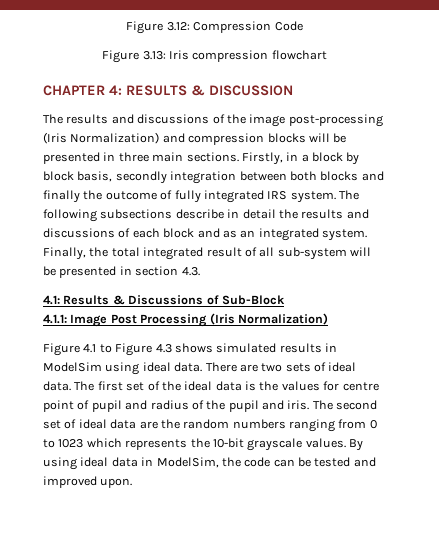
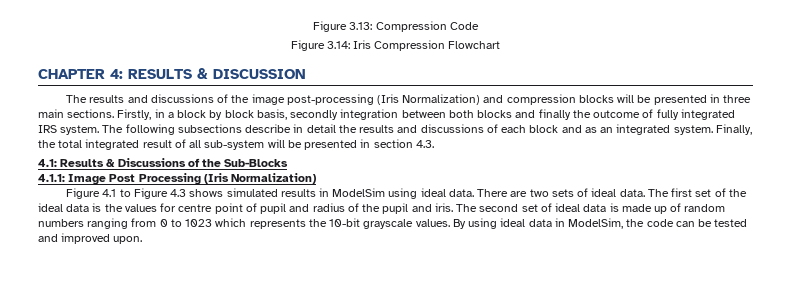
- Figure 3.12: Compression Code
+ Figure 3.13: Compression Code
- Figure 3.13: Iris compression flowchart
+ Figure 3.14: Iris Compression Flowchart
- 4.1: Results & Discussions of Sub-Block
+ 4.1: Results & Discussions of the Sub-Blocks
- The second set of ideal data are the random numbers ranging from 0 to 1023 which represents the 10-bit grayscale values.
+ The second set of ideal data is made up of random numbers ranging from 0 to 1023 which represents the 10-bit grayscale values.

